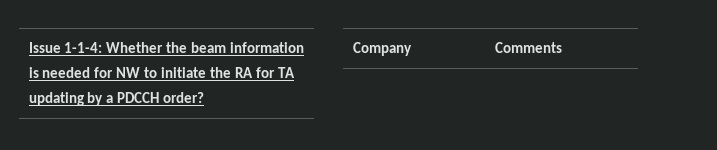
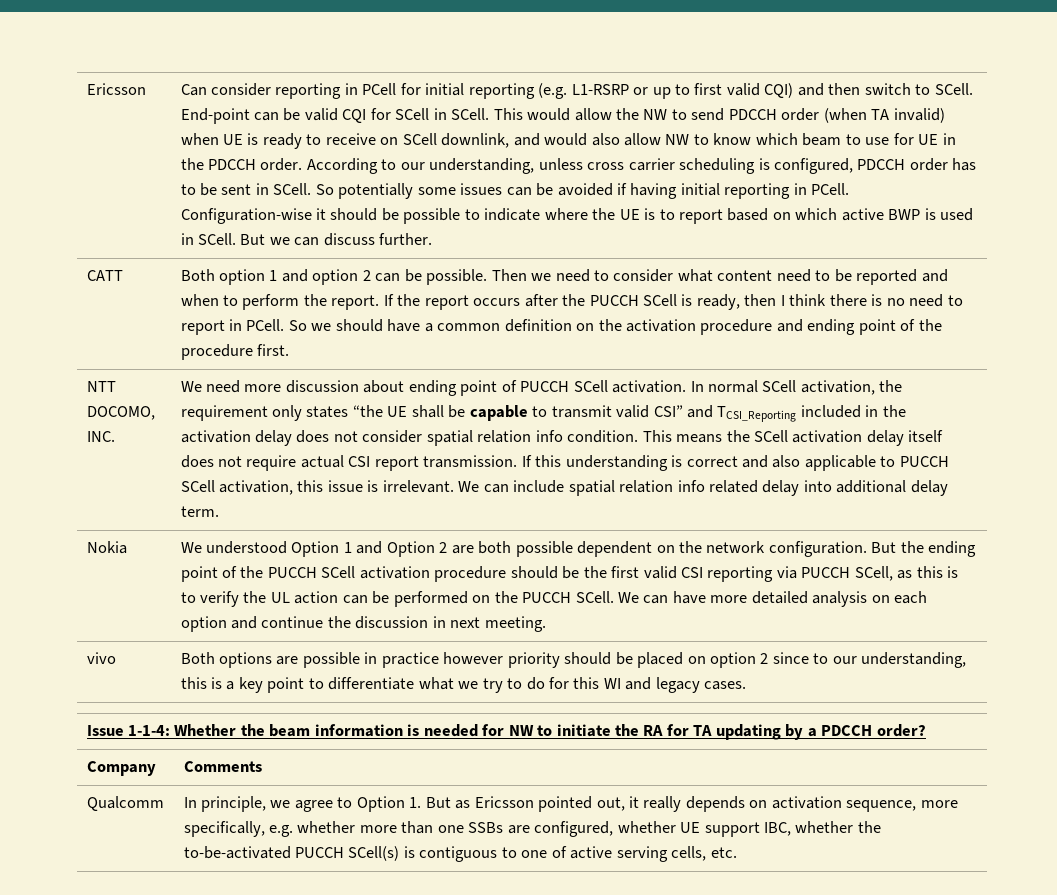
+ Ericsson | Can consider reporting in PCell for initial reporting (e.g. L1-RSRP or up to first valid CQI) and then switch to SCell. End-point can be valid CQI for SCell in SCell. This would allow the NW to send PDCCH order (when TA invalid) when UE is ready to receive on SCell downlink, and would also allow NW to know which beam to use for UE in the PDCCH order. According to our understanding, unless cross carrier scheduling is configured, PDCCH order has to be sent in SCell. So potentially some issues can be avoided if having initial reporting in PCell. Configuration-wise it should be possible to indicate where the UE is to report based on which active BWP is used in SCell. But we can discuss further.
+ CATT | Both option 1 and option 2 can be possible. Then we need to consider what content need to be reported and when to perform the report. If the report occurs after the PUCCH SCell is ready, then I think there is no need to report in PCell. So we should have a common definition on the activation procedure and ending point of the procedure first.
+ NTT DOCOMO, INC. | We need more discussion about ending point of PUCCH SCell activation. In normal SCell activation, the requirement only states “the UE shall be capable to transmit valid CSI” and TCSI_Reporting included in the activation delay does not consider spatial relation info condition. This means the SCell activation delay itself does not require actual CSI report transmission. If this understanding is correct and also applicable to PUCCH SCell activation, this issue is irrelevant. We can include spatial relation info related delay into additional delay term.
+ Nokia | We understood Option 1 and Option 2 are both possible dependent on the network configuration. But the ending point of the PUCCH SCell activation procedure should be the first valid CSI reporting via PUCCH SCell, as this is to verify the UL action can be performed on the PUCCH SCell. We can have more detailed analysis on each option and continue the discussion in next meeting.
+ vivo | Both options are possible in practice however priority should be placed on option 2 since to our understanding, this is a key point to differentiate what we try to do for this WI and legacy cases.
+ Qualcomm | In principle, we agree to Option 1. But as Ericsson pointed out, it really depends on activation sequence, more specifically, e.g. whether more than one SSBs are configured, whether UE support IBC, whether the to-be-activated PUCCH SCell(s) is contiguous to one of active serving cells, etc.

